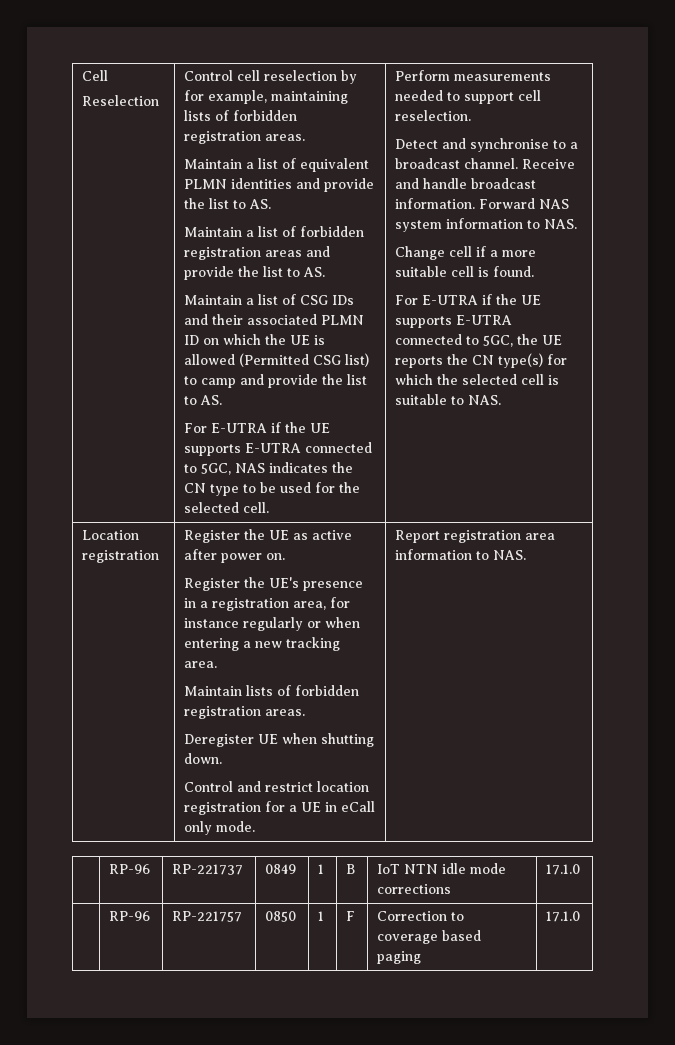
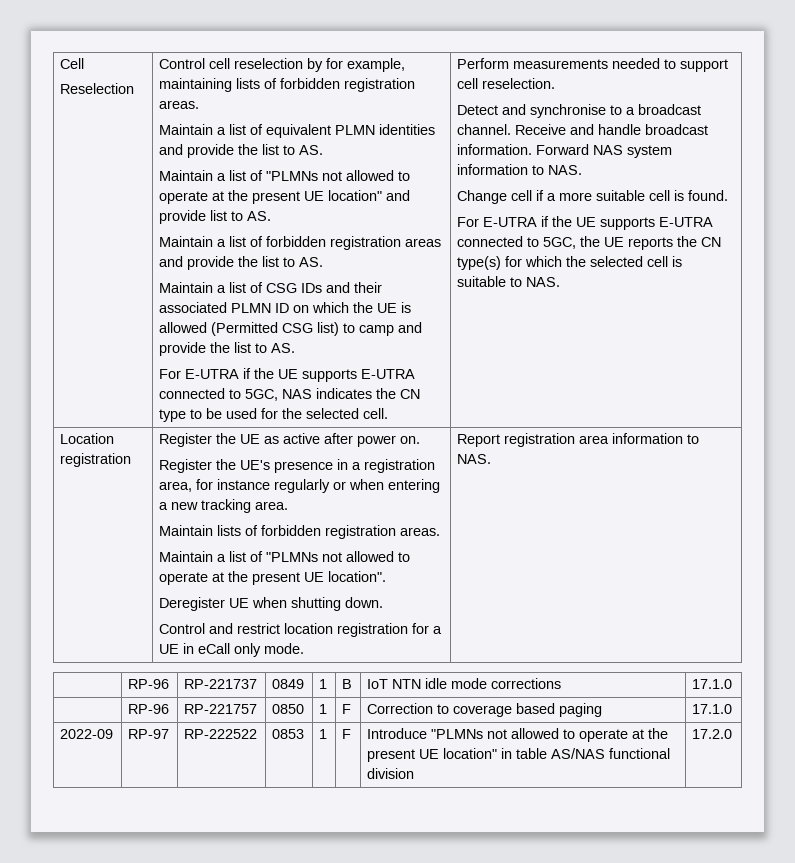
+ Maintain a list of "PLMNs not allowed to operate at the present UE location" and provide list to AS.
+ Maintain a list of "PLMNs not allowed to operate at the present UE location".
+ 2022-09 | RP-97 | RP-222522 | 0853 | 1 | F | Introduce "PLMNs not allowed to operate at the present UE location" in table AS/NAS functional division | 17.2.0

